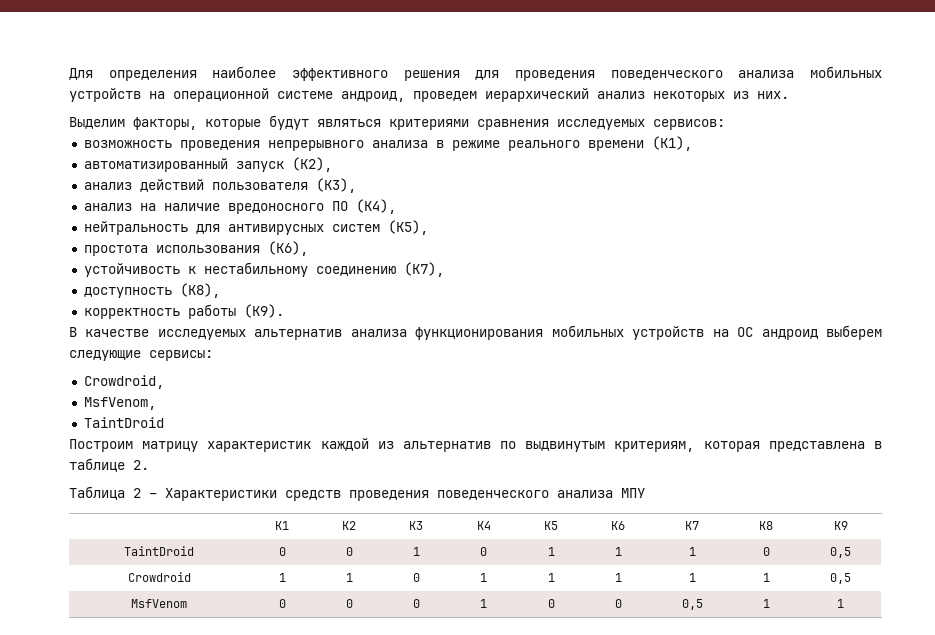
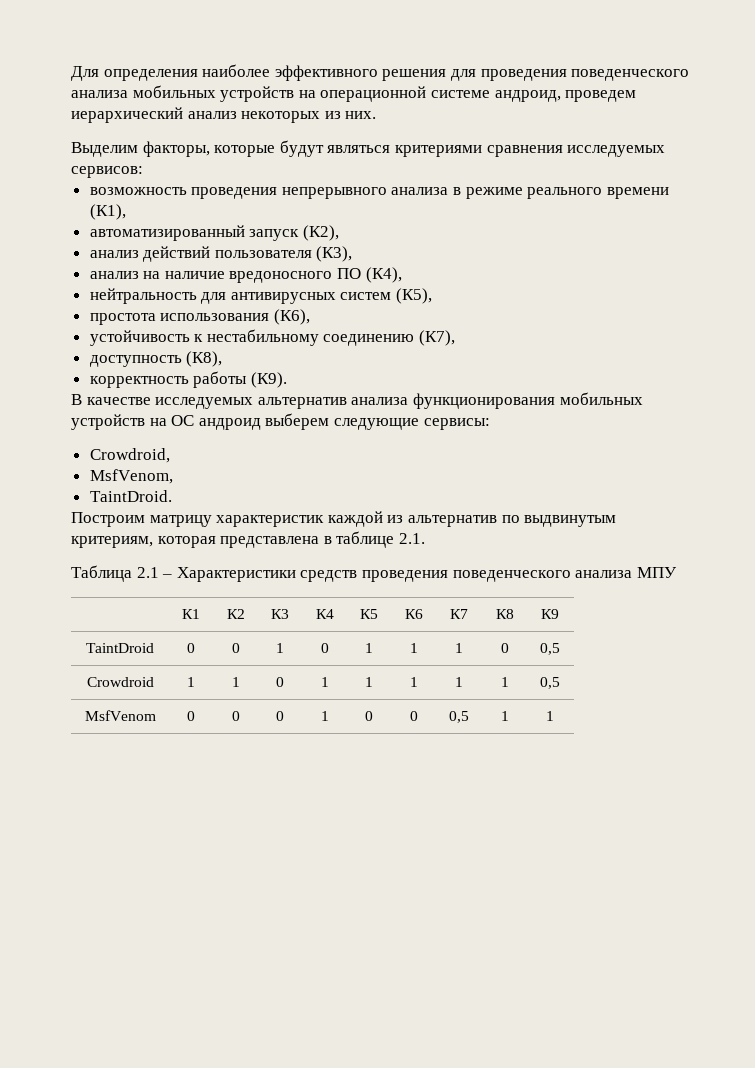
  MsfVenom,
- TaintDroid
+ TaintDroid.
- Построим матрицу характеристик каждой из альтернатив по выдвинутым критериям, которая представлена в таблице 2.
+ Построим матрицу характеристик каждой из альтернатив по выдвинутым критериям, которая представлена в таблице 2.1.
- Таблица 2 – Характеристики средств проведения поведенческого анализа МПУ
+ Таблица 2.1 – Характеристики средств проведения поведенческого анализа МПУ

